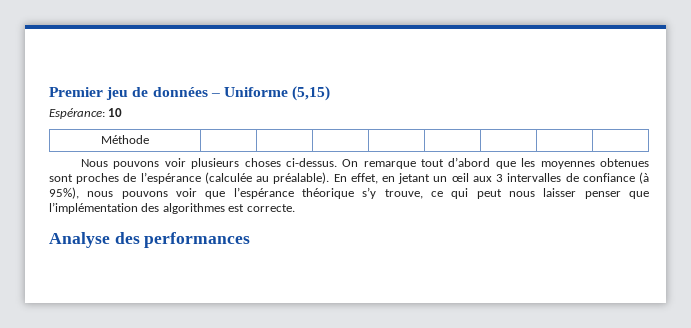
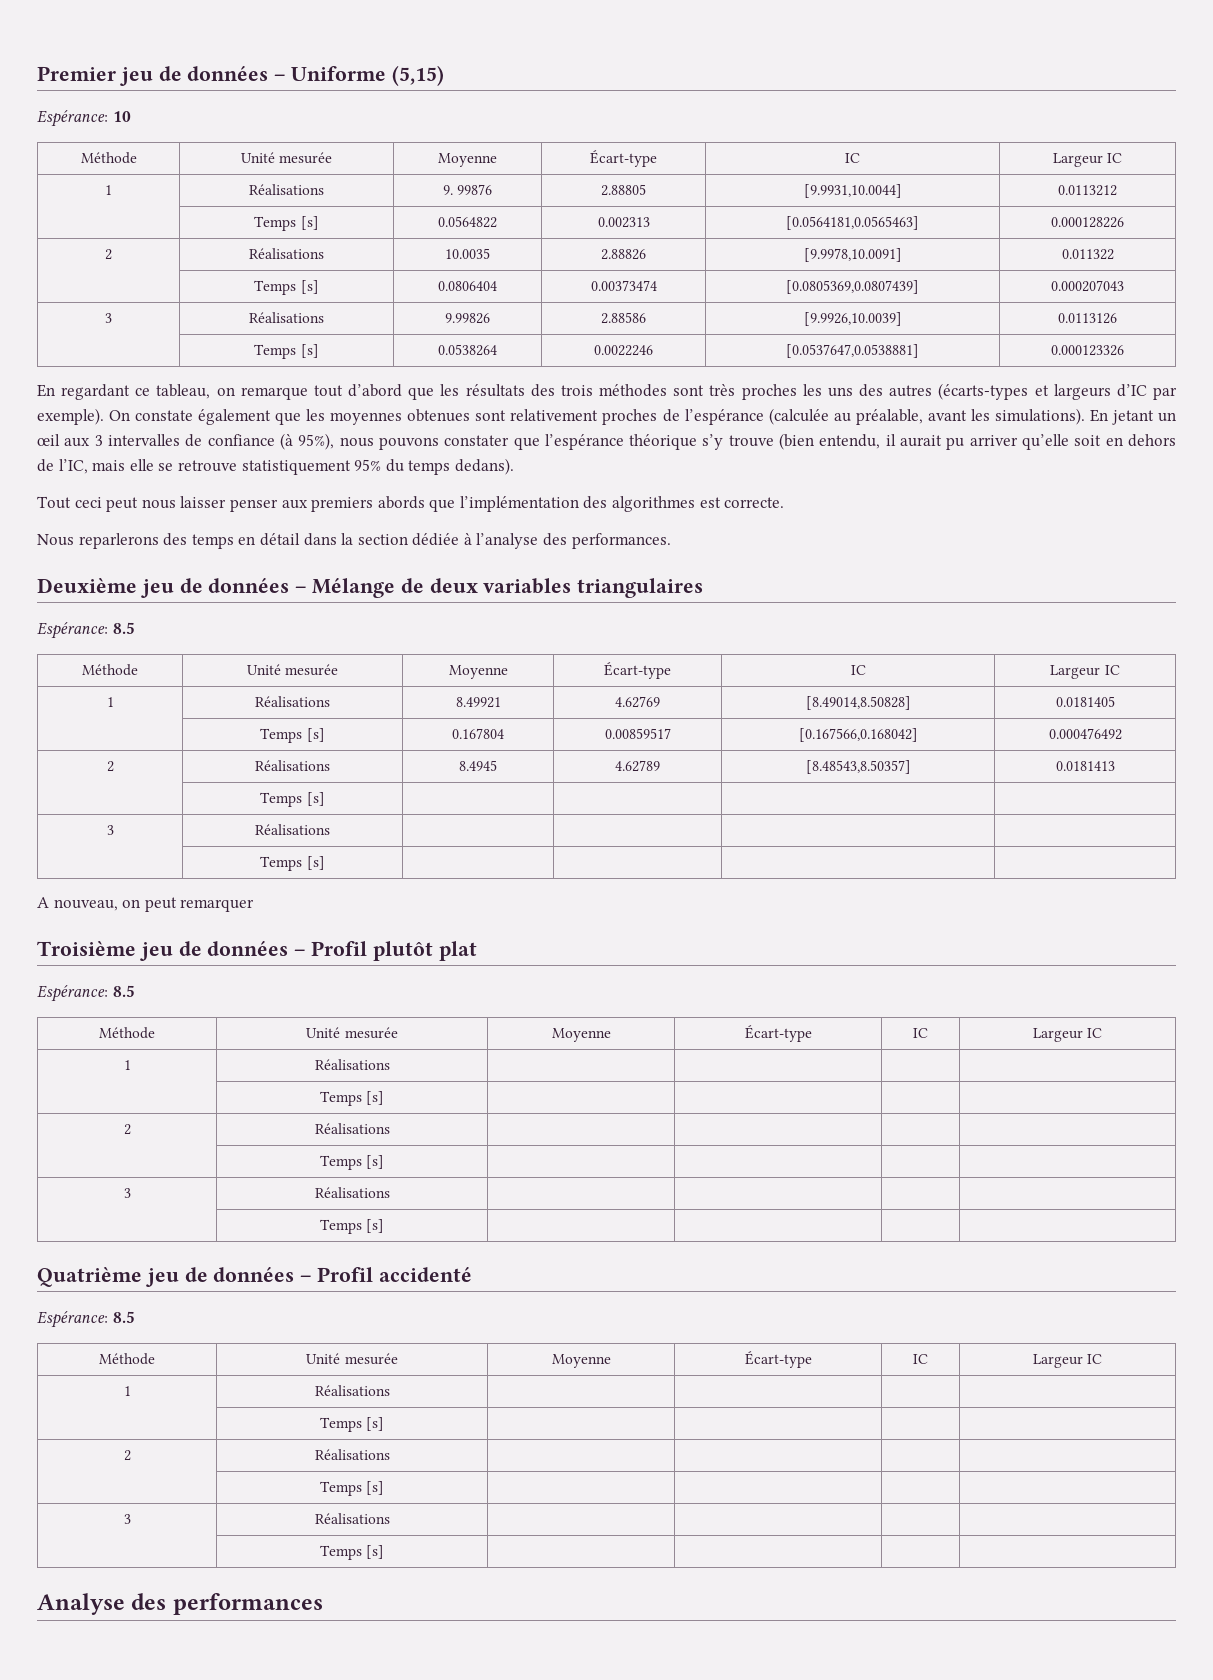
  Espérance: 10
- Méthode | | | | | | | |
- Nous pouvons voir plusieurs choses ci-dessus. On remarque tout d’abord que les moyennes obtenues sont proches de l’espérance (calculée au préalable). En effet, en jetant un œil aux 3 intervalles de confiance (à 95%), nous pouvons voir que l’espérance théorique s’y trouve, ce qui peut nous laisser penser que l’implémentation des algorithmes est correcte.
+ Méthode | Unité mesurée | Moyenne | Écart-type | IC | Largeur IC
+ 1 | Réalisations | 9. 99876 | 2.88805 | [9.9931,10.0044] | 0.0113212
+ | Temps [s] | 0.0564822 | 0.002313 | [0.0564181,0.0565463] | 0.000128226
+ 2 | Réalisations | 10.0035 | 2.88826 | [9.9978,10.0091] | 0.011322
+ | Temps [s] | 0.0806404 | 0.00373474 | [0.0805369,0.0807439] | 0.000207043
+ 3 | Réalisations | 9.99826 | 2.88586 | [9.9926,10.0039] | 0.0113126
+ | Temps [s] | 0.0538264 | 0.0022246 | [0.0537647,0.0538881] | 0.000123326
+ En regardant ce tableau, on remarque tout d’abord que les résultats des trois méthodes sont très proches les uns des autres (écarts-types et largeurs d’IC par exemple). On constate également que les moyennes obtenues sont relativement proches de l’espérance (calculée au préalable, avant les simulations). En jetant un œil aux 3 intervalles de confiance (à 95%), nous pouvons constater que l’espérance théorique s’y trouve (bien entendu, il aurait pu arriver qu’elle soit en dehors de l’IC, mais elle se retrouve statistiquement 95% du temps dedans).
+ Tout ceci peut nous laisser penser aux premiers abords que l’implémentation des algorithmes est correcte.
+ Nous reparlerons des temps en détail dans la section dédiée à l’analyse des performances.
+ Deuxième jeu de données – Mélange de deux variables triangulaires
+ Espérance: 8.5
+ Méthode | Unité mesurée | Moyenne | Écart-type | IC | Largeur IC
+ 1 | Réalisations | 8.49921 | 4.62769 | [8.49014,8.50828] | 0.0181405
+ | Temps [s] | 0.167804 | 0.00859517 | [0.167566,0.168042] | 0.000476492
+ 2 | Réalisations | 8.4945 | 4.62789 | [8.48543,8.50357] | 0.0181413
+ | Temps [s] | | | |
+ 3 | Réalisations | | | |
+ | Temps [s] | | | |
+ A nouveau, on peut remarquer
+ Troisième jeu de données – Profil plutôt plat
+ Espérance: 8.5
+ Méthode | Unité mesurée | Moyenne | Écart-type | IC | Largeur IC
+ 1 | Réalisations | | | |
+ | Temps [s] | | | |
+ 2 | Réalisations | | | |
+ | Temps [s] | | | |
+ 3 | Réalisations | | | |
+ | Temps [s] | | | |
+ Quatrième jeu de données – Profil accidenté
+ Espérance: 8.5
+ Méthode | Unité mesurée | Moyenne | Écart-type | IC | Largeur IC
+ 1 | Réalisations | | | |
+ | Temps [s] | | | |
+ 2 | Réalisations | | | |
+ | Temps [s] | | | |
+ 3 | Réalisations | | | |
+ | Temps [s] | | | |

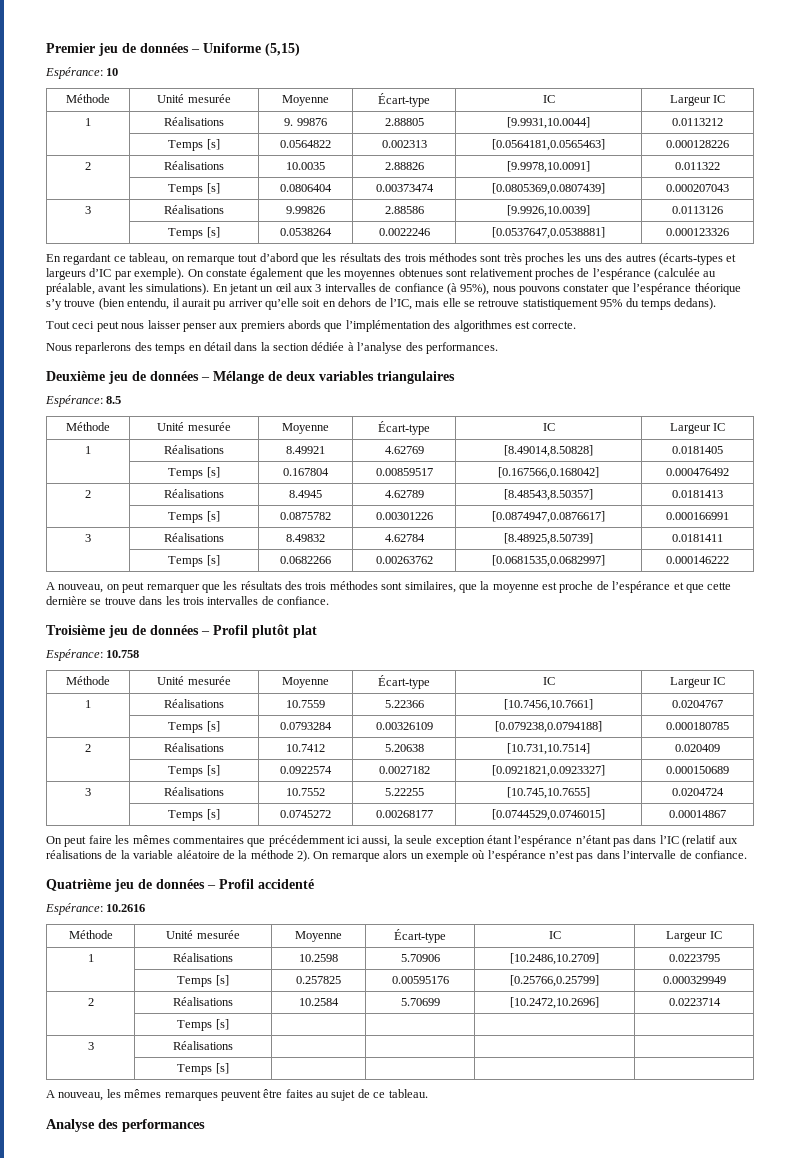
  2 | Réalisations | 8.4945 | 4.62789 | [8.48543,8.50357] | 0.0181413
- | Temps [s] | | | |
- 3 | Réalisations | | | |
- | Temps [s] | | | |
+ | Temps [s] | 0.0875782 | 0.00301226 | [0.0874947,0.0876617] | 0.000166991
+ 3 | Réalisations | 8.49832 | 4.62784 | [8.48925,8.50739] | 0.0181411
+ | Temps [s] | 0.0682266 | 0.00263762 | [0.0681535,0.0682997] | 0.000146222
- A nouveau, on peut remarquer
+ A nouveau, on peut remarquer que les résultats des trois méthodes sont similaires, que la moyenne est proche de l’espérance et que cette dernière se trouve dans les trois intervalles de confiance.
  Troisième jeu de données – Profil plutôt plat
- Espérance: 8.5
+ Espérance: 10.758
  Méthode | Unité mesurée | Moyenne | Écart-type | IC | Largeur IC
- 1 | Réalisations | | | |
- | Temps [s] | | | |
- 2 | Réalisations | | | |
+ 1 | Réalisations | 10.7559 | 5.22366 | [10.7456,10.7661] | 0.0204767
+ | Temps [s] | 0.0793284 | 0.00326109 | [0.079238,0.0794188] | 0.000180785
+ 2 | Réalisations | 10.7412 | 5.20638 | [10.731,10.7514] | 0.020409
+ | Temps [s] | 0.0922574 | 0.0027182 | [0.0921821,0.0923327] | 0.000150689
+ 3 | Réalisations | 10.7552 | 5.22255 | [10.745,10.7655] | 0.0204724
+ | Temps [s] | 0.0745272 | 0.00268177 | [0.0744529,0.0746015] | 0.00014867
+ On peut faire les mêmes commentaires que précédemment ici aussi, la seule exception étant l’espérance n’étant pas dans l’IC (relatif aux réalisations de la variable aléatoire de la méthode 2). On remarque alors un exemple où l’espérance n’est pas dans l’intervalle de confiance.
+ Quatrième jeu de données – Profil accidenté
+ Espérance: 10.2616
+ Méthode | Unité mesurée | Moyenne | Écart-type | IC | Largeur IC
+ 1 | Réalisations | 10.2598 | 5.70906 | [10.2486,10.2709] | 0.0223795
+ | Temps [s] | 0.257825 | 0.00595176 | [0.25766,0.25799] | 0.000329949
+ 2 | Réalisations | 10.2584 | 5.70699 | [10.2472,10.2696] | 0.0223714
  | Temps [s] | | | |
  3 | Réalisations | | | |
  | Temps [s] | | | |
- Quatrième jeu de données – Profil accidenté
- Espérance: 8.5
- Méthode | Unité mesurée | Moyenne | Écart-type | IC | Largeur IC
- 1 | Réalisations | | | |
- | Temps [s] | | | |
- 2 | Réalisations | | | |
- | Temps [s] | | | |
- 3 | Réalisations | | | |
- | Temps [s] | | | |
+ A nouveau, les mêmes remarques peuvent être faites au sujet de ce tableau.

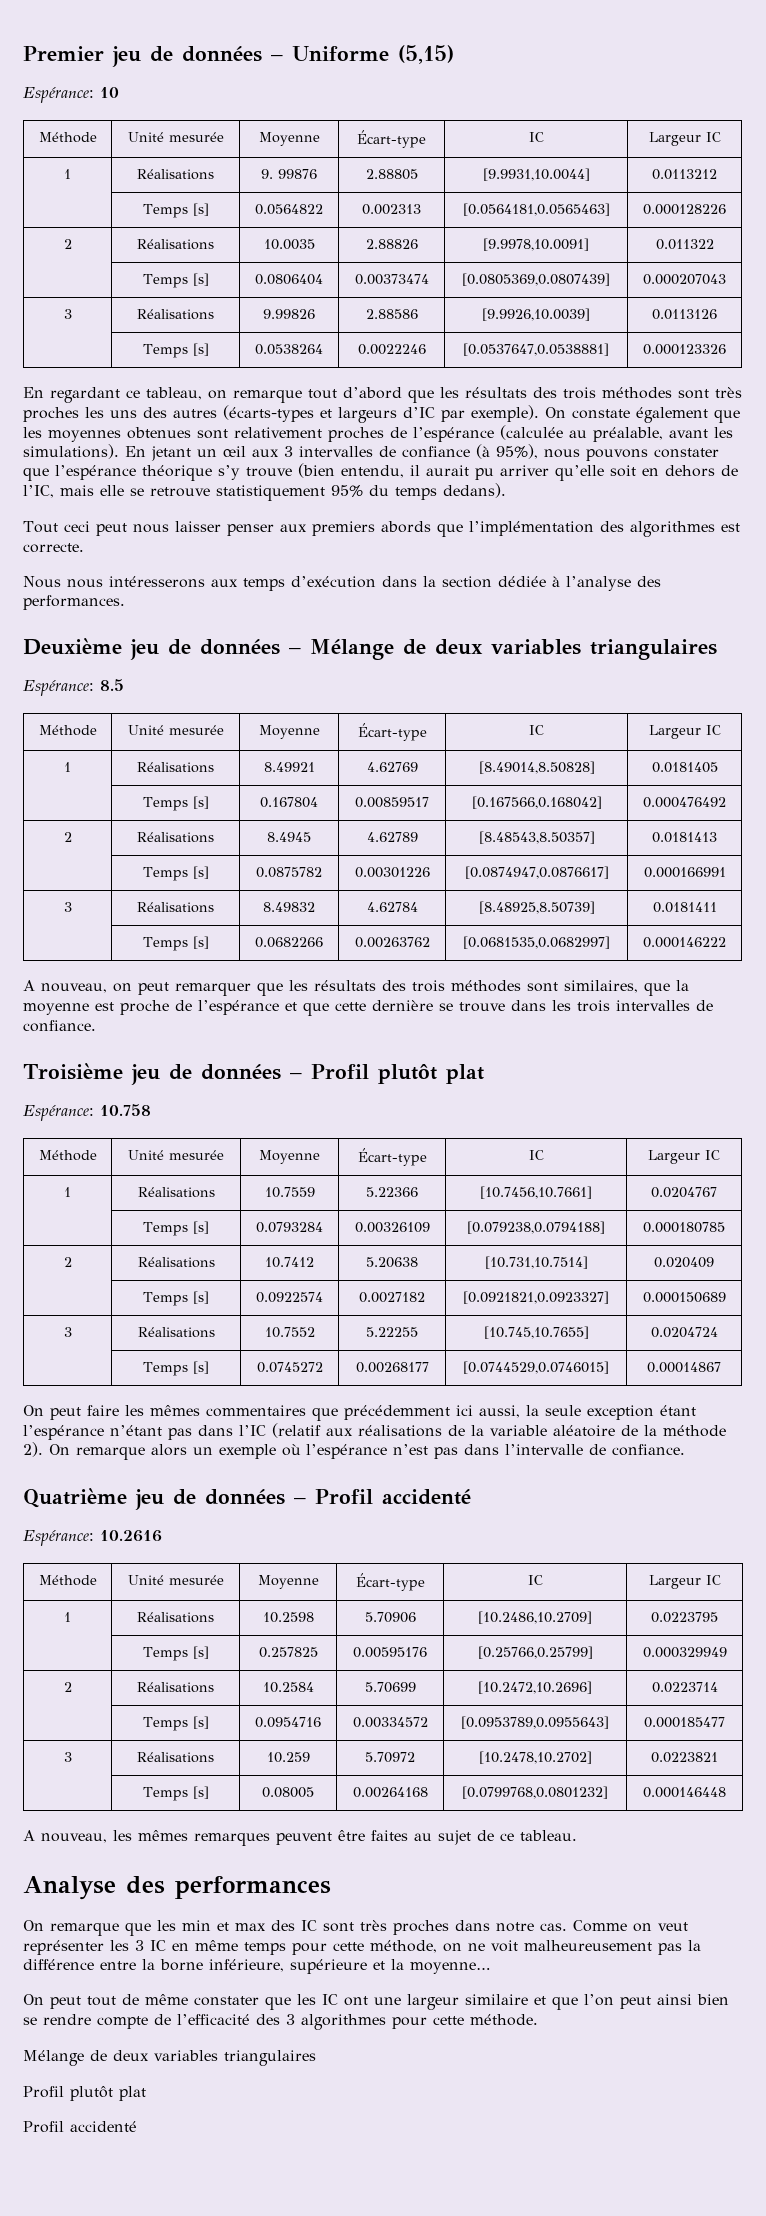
- Nous reparlerons des temps en détail dans la section dédiée à l’analyse des performances.
+ Nous nous intéresserons aux temps d’exécution dans la section dédiée à l’analyse des performances.
  2 | Réalisations | 10.2584 | 5.70699 | [10.2472,10.2696] | 0.0223714
- | Temps [s] | | | |
- 3 | Réalisations | | | |
- | Temps [s] | | | |
+ | Temps [s] | 0.0954716 | 0.00334572 | [0.0953789,0.0955643] | 0.000185477
+ 3 | Réalisations | 10.259 | 5.70972 | [10.2478,10.2702] | 0.0223821
+ | Temps [s] | 0.08005 | 0.00264168 | [0.0799768,0.0801232] | 0.000146448
+ On remarque que les min et max des IC sont très proches dans notre cas. Comme on veut représenter les 3 IC en même temps pour cette méthode, on ne voit malheureusement pas la différence entre la borne inférieure, supérieure et la moyenne…
+ On peut tout de même constater que les IC ont une largeur similaire et que l’on peut ainsi bien se rendre compte de l’efficacité des 3 algorithmes pour cette méthode.
+ Mélange de deux variables triangulaires
+ Profil plutôt plat
+ Profil accidenté

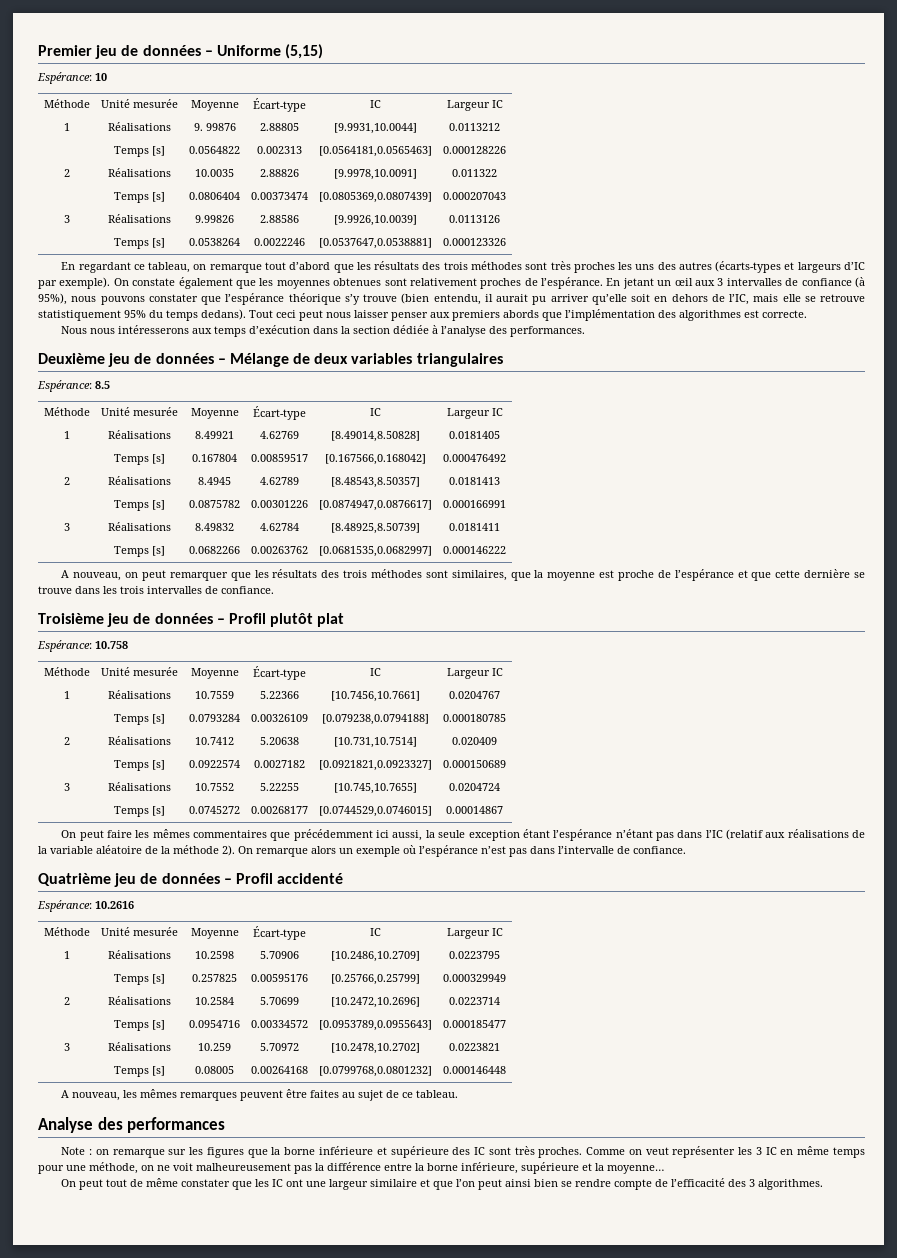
- On constate également que les moyennes obtenues sont relativement proches de l’espérance (calculée au préalable, avant les simulations).
+ On constate également que les moyennes obtenues sont relativement proches de l’espérance.
- En jetant un œil aux 3 intervalles de confiance (à 95%), nous pouvons constater que l’espérance théorique s’y trouve (bien entendu, il aurait pu arriver qu’elle soit en dehors de l’IC, mais elle se retrouve statistiquement 95% du temps dedans).
- Tout ceci peut nous laisser penser aux premiers abords que l’implémentation des algorithmes est correcte.
+ En jetant un œil aux 3 intervalles de confiance (à 95%), nous pouvons constater que l’espérance théorique s’y trouve (bien entendu, il aurait pu arriver qu’elle soit en dehors de l’IC, mais elle se retrouve statistiquement 95% du temps dedans). Tout ceci peut nous laisser penser aux premiers abords que l’implémentation des algorithmes est correcte.
- On remarque que les min et max des IC sont très proches dans notre cas.
+ Note : on remarque sur les figures que la borne inférieure et supérieure des IC sont très proches.
- Comme on veut représenter les 3 IC en même temps pour cette méthode, on ne voit malheureusement pas la différence entre la borne inférieure, supérieure et la moyenne…
+ Comme on veut représenter les 3 IC en même temps pour une méthode, on ne voit malheureusement pas la différence entre la borne inférieure, supérieure et la moyenne…
- On peut tout de même constater que les IC ont une largeur similaire et que l’on peut ainsi bien se rendre compte de l’efficacité des 3 algorithmes pour cette méthode.
- Mélange de deux variables triangulaires
- Profil plutôt plat
- Profil accidenté
+ On peut tout de même constater que les IC ont une largeur similaire et que l’on peut ainsi bien se rendre compte de l’efficacité des 3 algorithmes.

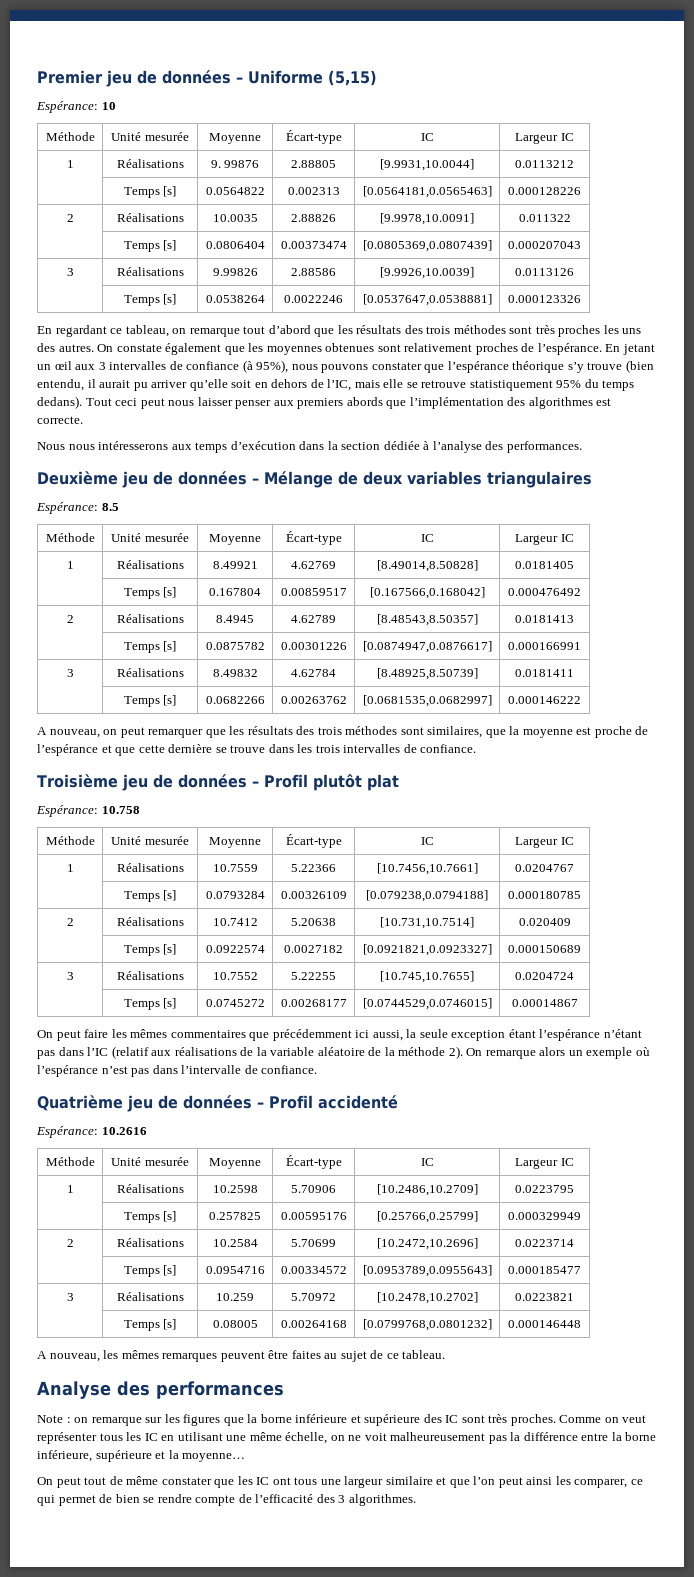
- En regardant ce tableau, on remarque tout d’abord que les résultats des trois méthodes sont très proches les uns des autres (écarts-types et largeurs d’IC par exemple).
+ En regardant ce tableau, on remarque tout d’abord que les résultats des trois méthodes sont très proches les uns des autres.
- Comme on veut représenter les 3 IC en même temps pour une méthode, on ne voit malheureusement pas la différence entre la borne inférieure, supérieure et la moyenne…
+ Comme on veut représenter tous les IC en utilisant une même échelle, on ne voit malheureusement pas la différence entre la borne inférieure, supérieure et la moyenne…
- On peut tout de même constater que les IC ont une largeur similaire et que l’on peut ainsi bien se rendre compte de l’efficacité des 3 algorithmes.
+ On peut tout de même constater que les IC ont tous une largeur similaire et que l’on peut ainsi les comparer, ce qui permet de bien se rendre compte de l’efficacité des 3 algorithmes.

